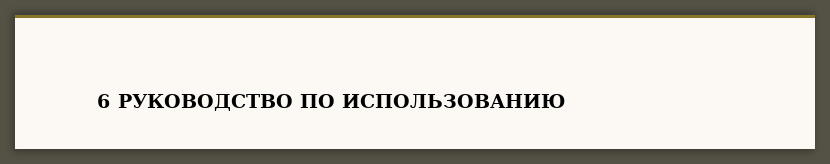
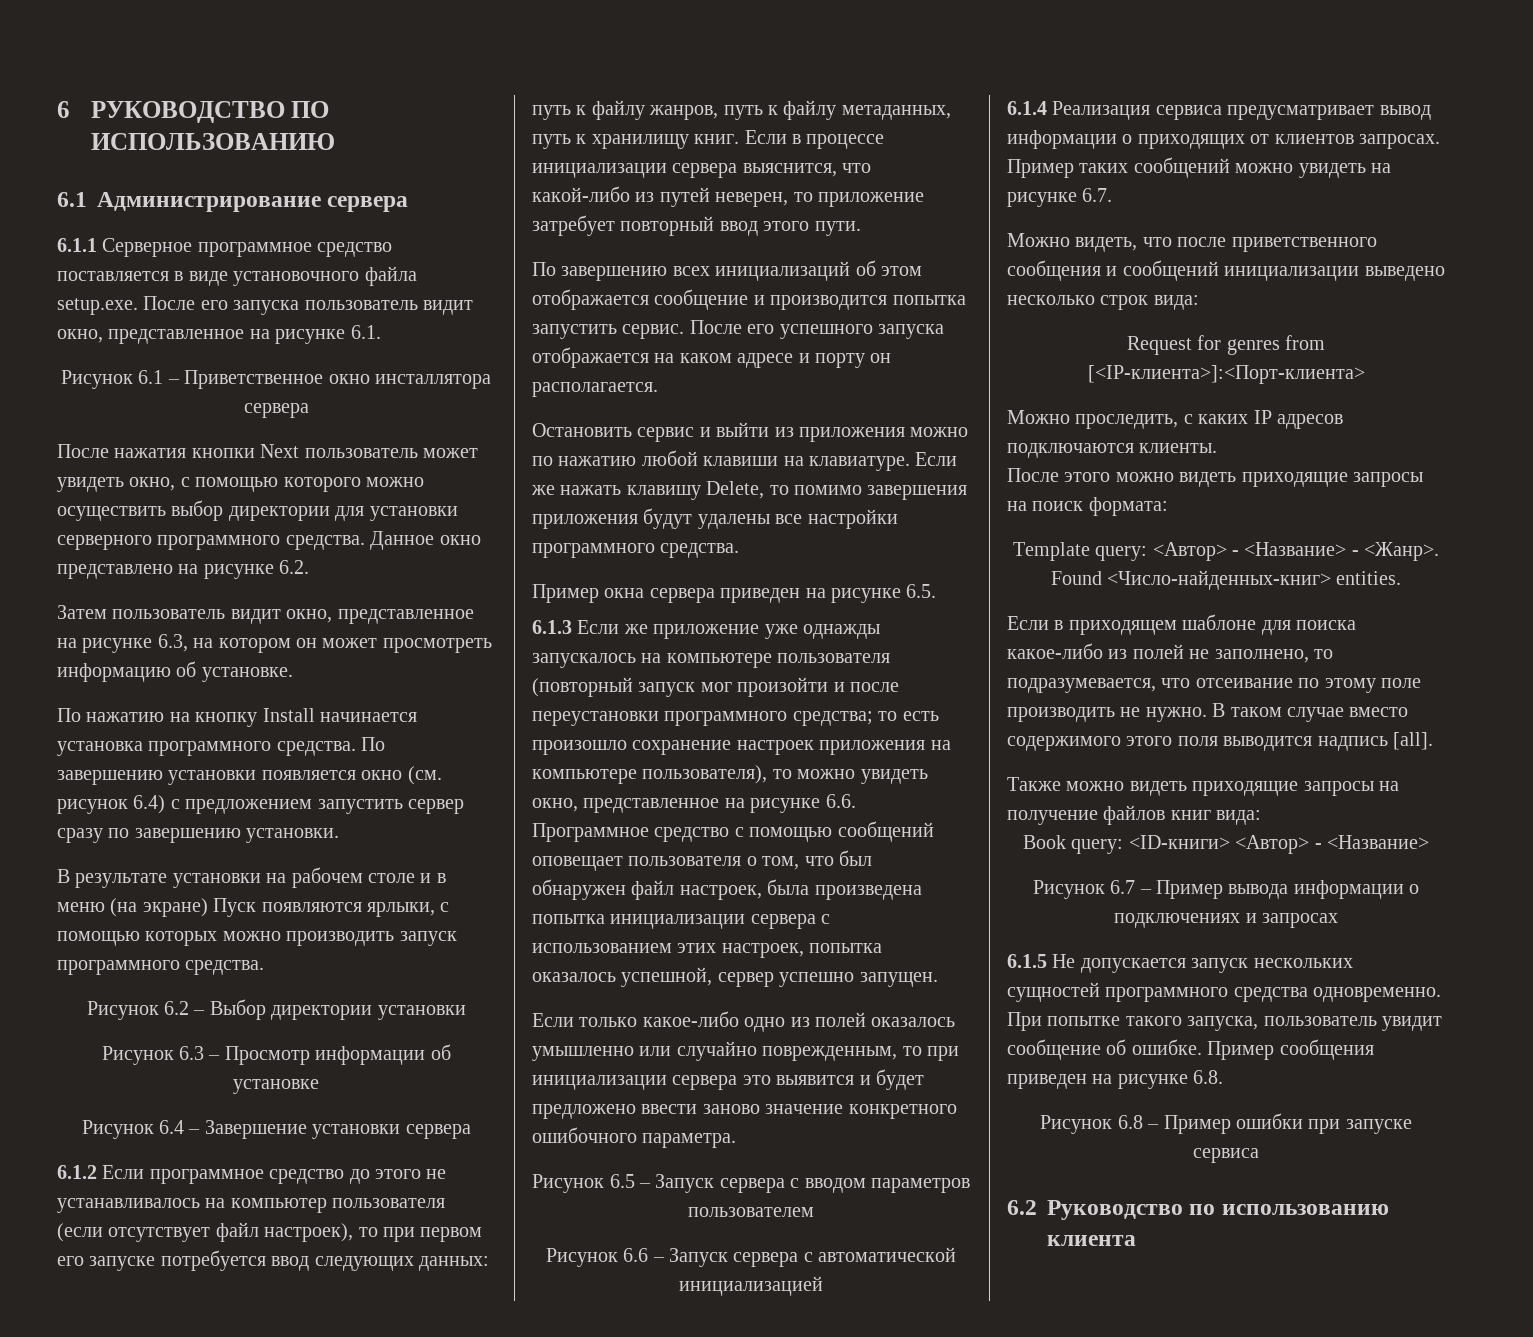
+ 6.1 Администрирование сервера
+ 6.1.1 Серверное программное средство поставляется в виде установочного файла setup.exe. После его запуска пользователь видит окно, представленное на рисунке 6.1.
+ Рисунок 6.1 – Приветственное окно инсталлятора сервера
+ После нажатия кнопки Next пользователь может увидеть окно, с помощью которого можно осуществить выбор директории для установки серверного программного средства. Данное окно представлено на рисунке 6.2.
+ Затем пользователь видит окно, представленное на рисунке 6.3, на котором он может просмотреть информацию об установке.
+ По нажатию на кнопку Install начинается установка программного средства. По завершению установки появляется окно (см. рисунок 6.4) с предложением запустить сервер сразу по завершению установки.
+ В результате установки на рабочем столе и в меню (на экране) Пуск появляются ярлыки, с помощью которых можно производить запуск программного средства.
+ Рисунок 6.2 – Выбор директории установки
+ Рисунок 6.3 – Просмотр информации об установке
+ Рисунок 6.4 – Завершение установки сервера
+ 6.1.2 Если программное средство до этого не устанавливалось на компьютер пользователя (если отсутствует файл настроек), то при первом его запуске потребуется ввод следующих данных: путь к файлу жанров, путь к файлу метаданных, путь к хранилищу книг. Если в процессе инициализации сервера выяснится, что какой-либо из путей неверен, то приложение затребует повторный ввод этого пути.
+ По завершению всех инициализаций об этом отображается сообщение и производится попытка запустить сервис. После его успешного запуска отображается на каком адресе и порту он располагается.
+ Остановить сервис и выйти из приложения можно по нажатию любой клавиши на клавиатуре. Если же нажать клавишу Delete, то помимо завершения приложения будут удалены все настройки программного средства.
+ Пример окна сервера приведен на рисунке 6.5.
+ 6.1.3 Если же приложение уже однажды запускалось на компьютере пользователя (повторный запуск мог произойти и после переустановки программного средства; то есть произошло сохранение настроек приложения на компьютере пользователя), то можно увидеть окно, представленное на рисунке 6.6. Программное средство с помощью сообщений оповещает пользователя о том, что был обнаружен файл настроек, была произведена попытка инициализации сервера с использованием этих настроек, попытка оказалось успешной, сервер успешно запущен.
+ Если только какое-либо одно из полей оказалось умышленно или случайно поврежденным, то при инициализации сервера это выявится и будет предложено ввести заново значение конкретного ошибочного параметра.
+ Рисунок 6.5 – Запуск сервера с вводом параметров пользователем
+ Рисунок 6.6 – Запуск сервера с автоматической инициализацией
+ 6.1.4 Реализация сервиса предусматривает вывод информации о приходящих от клиентов запросах. Пример таких сообщений можно увидеть на рисунке 6.7.
+ Можно видеть, что после приветственного сообщения и сообщений инициализации выведено несколько строк вида:
+ Request for genres from [<IP-клиента>]:<Порт-клиента>
+ Можно проследить, с каких IP адресов подключаются клиенты.
+ После этого можно видеть приходящие запросы на поиск формата:
+ Template query: <Автор> - <Название> - <Жанр>. Found <Число-найденных-книг> entities.
+ Если в приходящем шаблоне для поиска какое-либо из полей не заполнено, то подразумевается, что отсеивание по этому поле производить не нужно. В таком случае вместо содержимого этого поля выводится надпись [all].
+ Также можно видеть приходящие запросы на получение файлов книг вида:
+ Book query: <ID-книги> <Автор> - <Название>
+ Рисунок 6.7 – Пример вывода информации о подключениях и запросах
+ 6.1.5 Не допускается запуск нескольких сущностей программного средства одновременно. При попытке такого запуска, пользователь увидит сообщение об ошибке. Пример сообщения приведен на рисунке 6.8.
+ Рисунок 6.8 – Пример ошибки при запуске сервиса
+ 6.2 Руководство по использованию клиента

